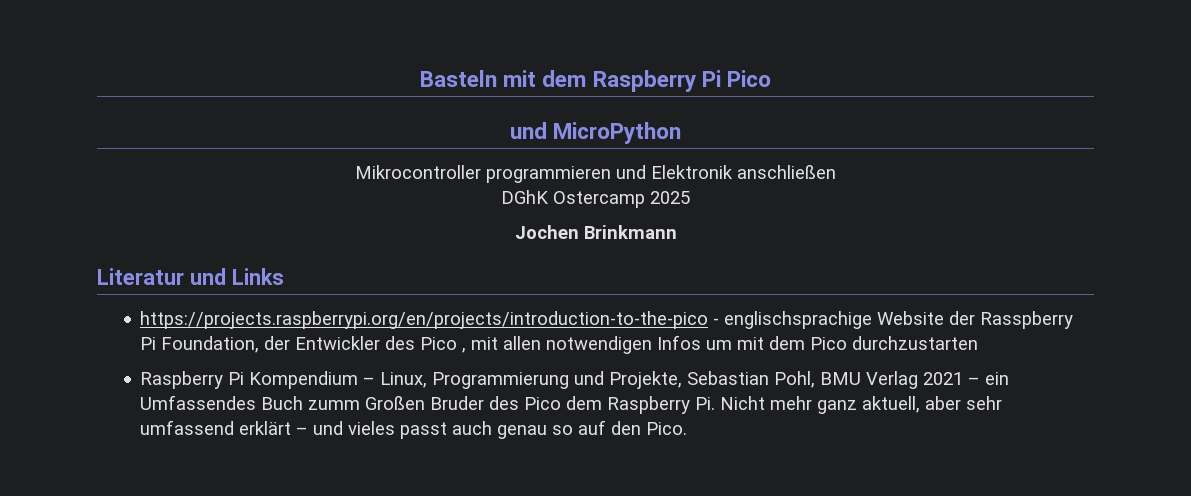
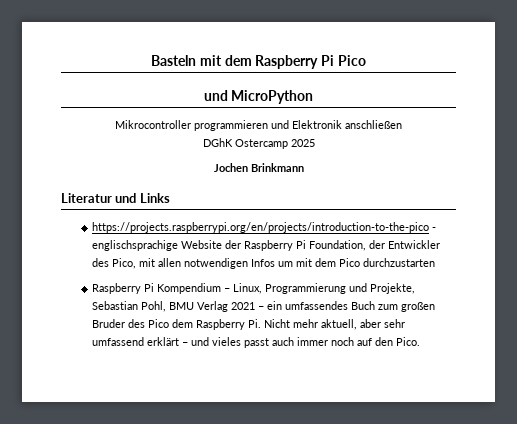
- https://projects.raspberrypi.org/en/projects/introduction-to-the-pico - englischsprachige Website der Rasspberry Pi Foundation, der Entwickler des Pico , mit allen notwendigen Infos um mit dem Pico durchzustarten
+ https://projects.raspberrypi.org/en/projects/introduction-to-the-pico - englischsprachige Website der Raspberry Pi Foundation, der Entwickler des Pico, mit allen notwendigen Infos um mit dem Pico durchzustarten
- Raspberry Pi Kompendium – Linux, Programmierung und Projekte, Sebastian Pohl, BMU Verlag 2021 – ein Umfassendes Buch zumm Großen Bruder des Pico dem Raspberry Pi. Nicht mehr ganz aktuell, aber sehr umfassend erklärt – und vieles passt auch genau so auf den Pico.
+ Raspberry Pi Kompendium – Linux, Programmierung und Projekte, Sebastian Pohl, BMU Verlag 2021 – ein umfassendes Buch zum großen Bruder des Pico dem Raspberry Pi. Nicht mehr aktuell, aber sehr umfassend erklärt – und vieles passt auch immer noch auf den Pico.

